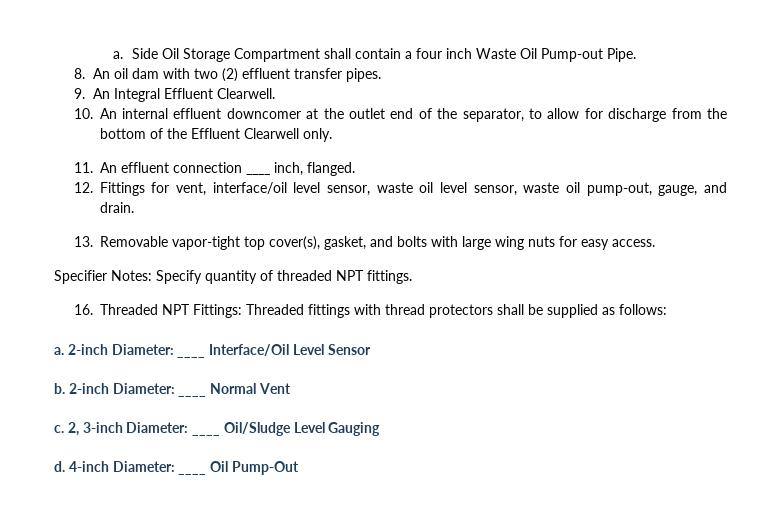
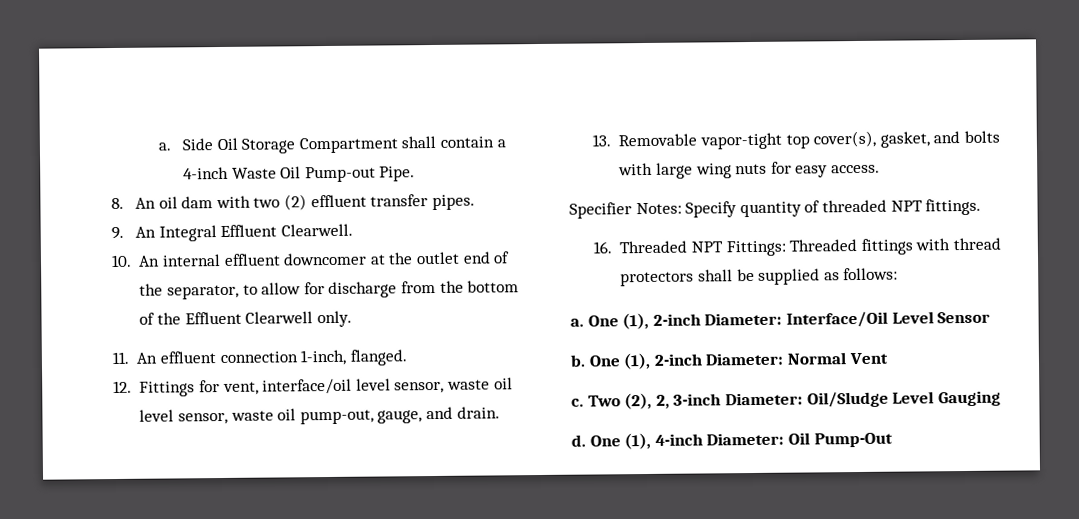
- Side Oil Storage Compartment shall contain a four inch Waste Oil Pump-out Pipe.
+ Side Oil Storage Compartment shall contain a 4-inch Waste Oil Pump-out Pipe.
- 11. An effluent connection ____ inch, flanged.
+ 11. An effluent connection 1-inch, flanged.
- 2-inch Diameter: ____ Interface/Oil Level Sensor
+ One (1), 2-inch Diameter: Interface/Oil Level Sensor
- 2-inch Diameter: ____ Normal Vent
+ One (1), 2-inch Diameter: Normal Vent
- 2, 3-inch Diameter: ____ Oil/Sludge Level Gauging
+ Two (2), 2, 3-inch Diameter: Oil/Sludge Level Gauging
- 4-inch Diameter: ____ Oil Pump-Out
+ One (1), 4-inch Diameter: Oil Pump-Out

